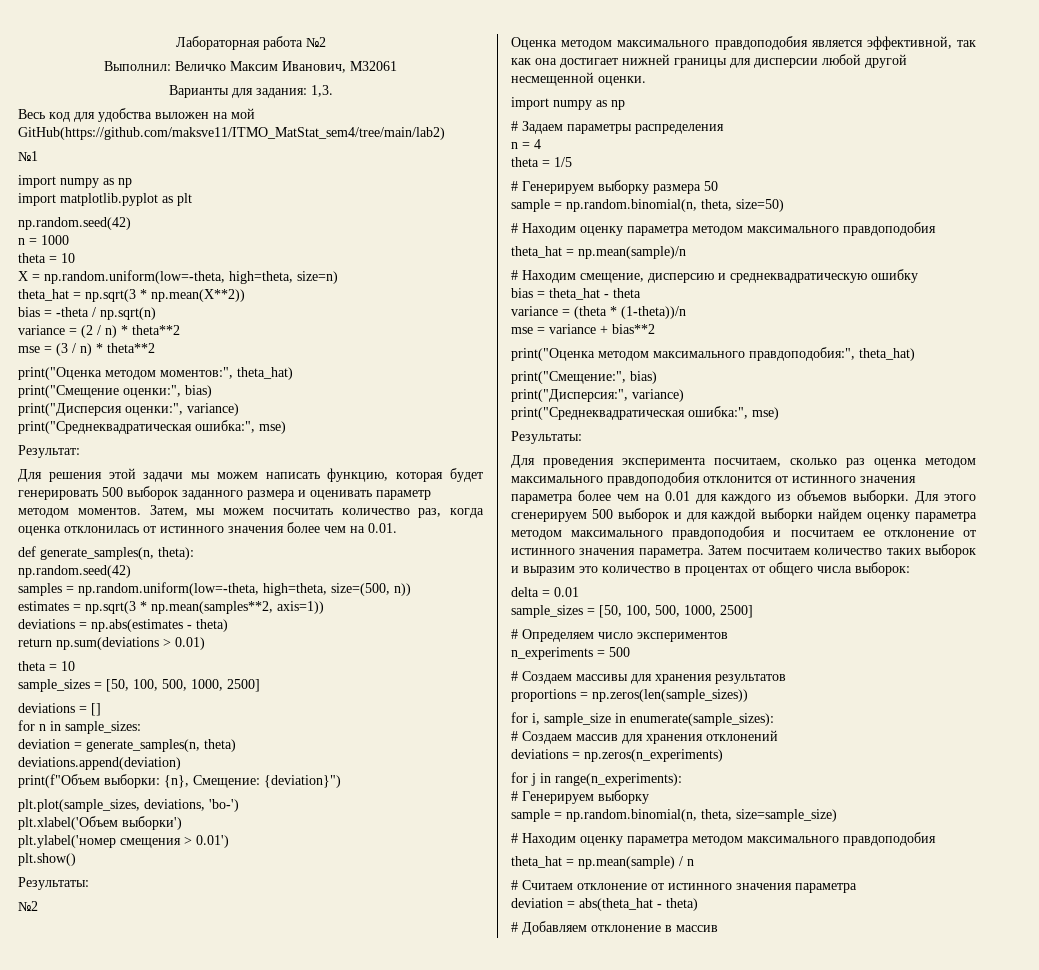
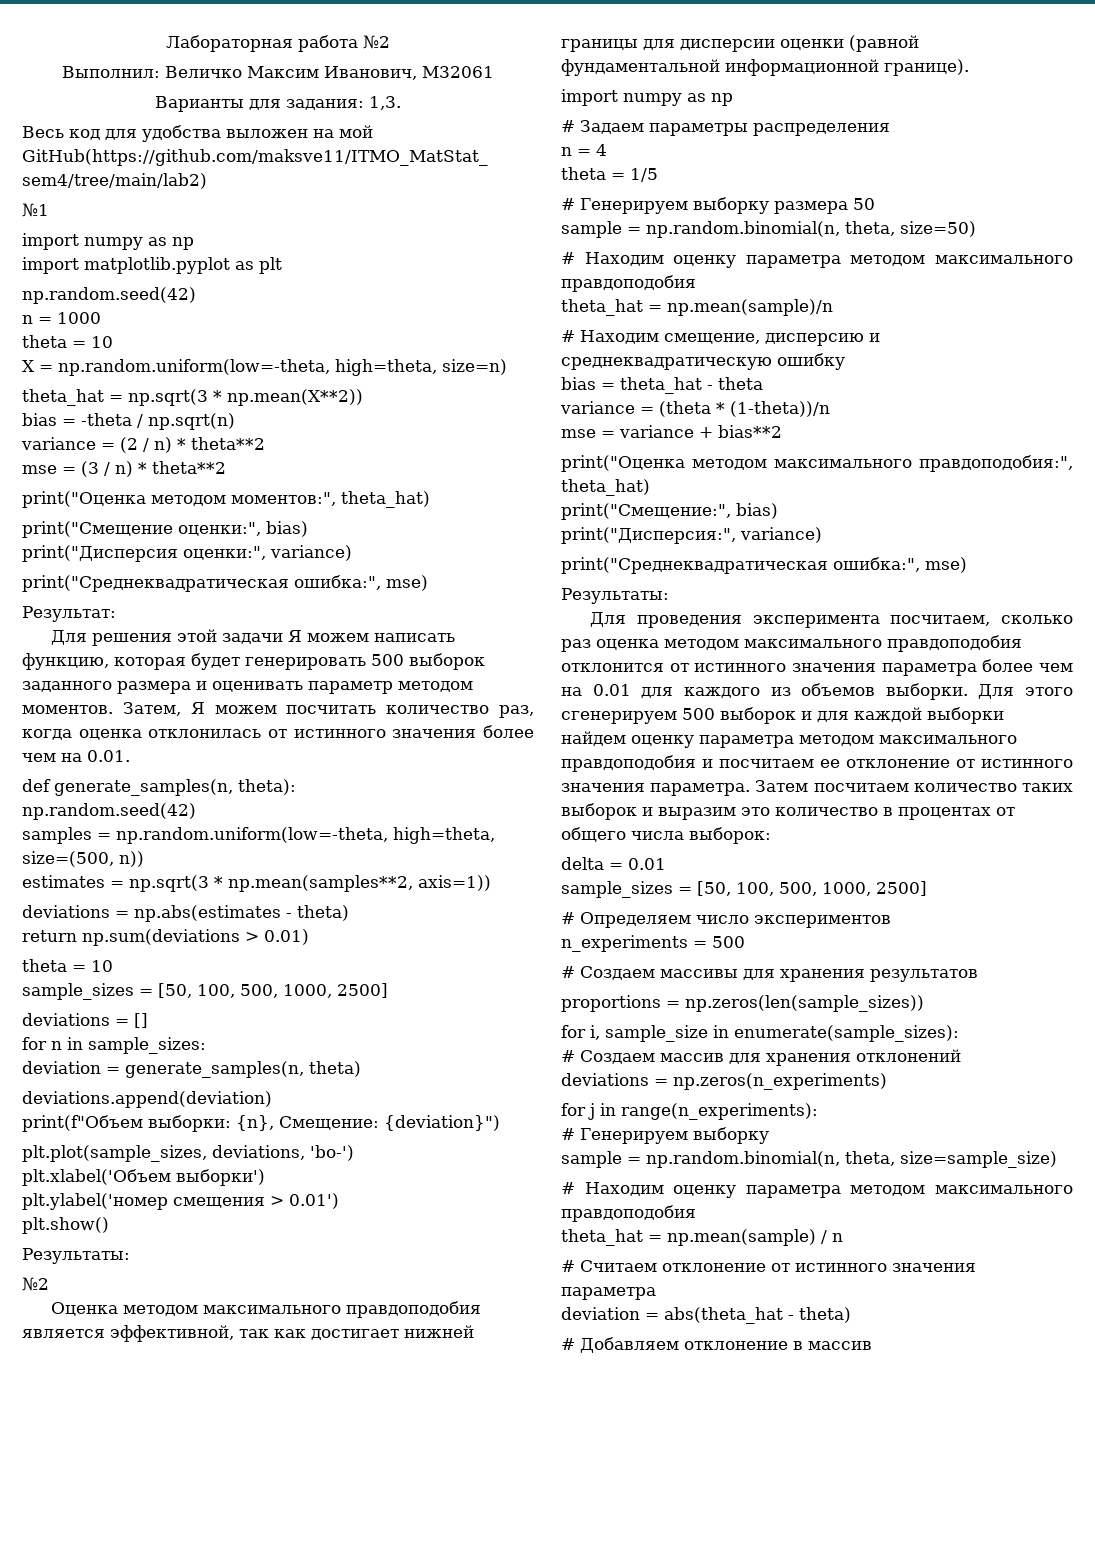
- Для решения этой задачи мы можем написать функцию, которая будет генерировать 500 выборок заданного размера и оценивать параметр методом моментов.
+ Для решения этой задачи Я можем написать функцию, которая будет генерировать 500 выборок заданного размера и оценивать параметр методом моментов.
- Затем, мы можем посчитать количество раз, когда оценка отклонилась от истинного значения более чем на 0.01.
+ Затем, Я можем посчитать количество раз, когда оценка отклонилась от истинного значения более чем на 0.01.
- Оценка методом максимального правдоподобия является эффективной, так как она достигает нижней границы для дисперсии любой другой несмещенной оценки.
+ Оценка методом максимального правдоподобия является эффективной, так как достигает нижней границы для дисперсии оценки (равной фундаментальной информационной границе).

